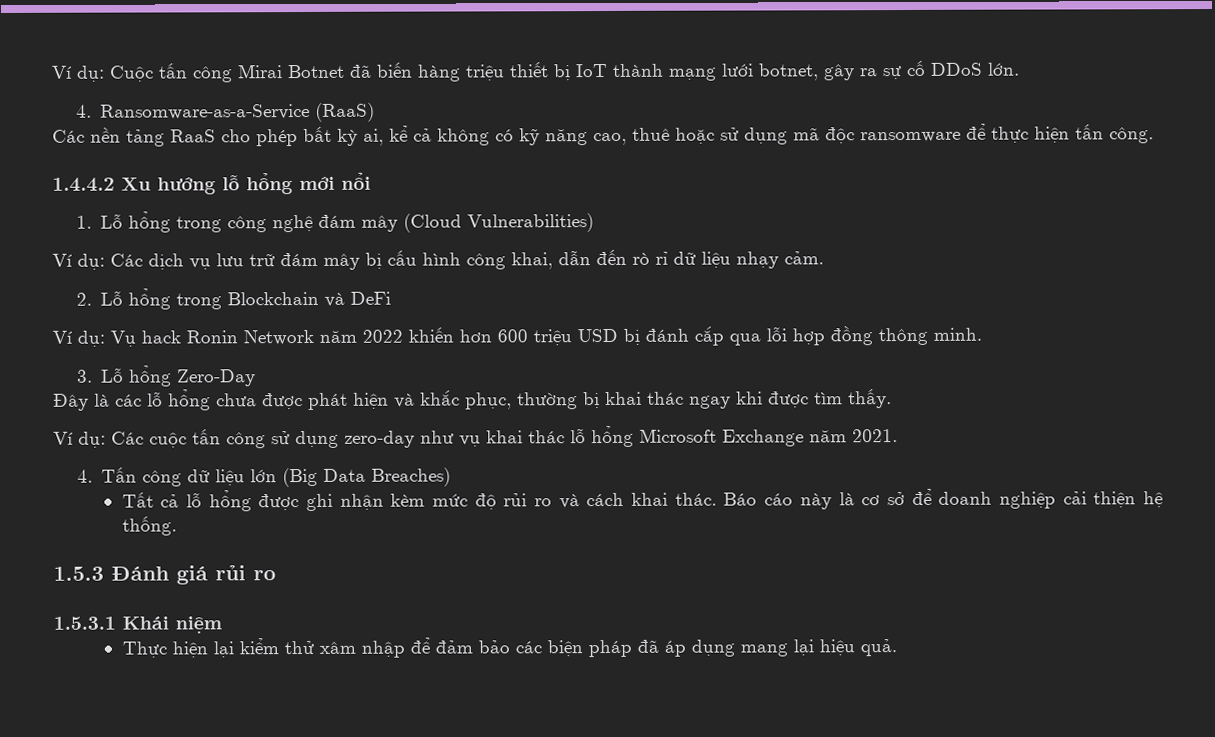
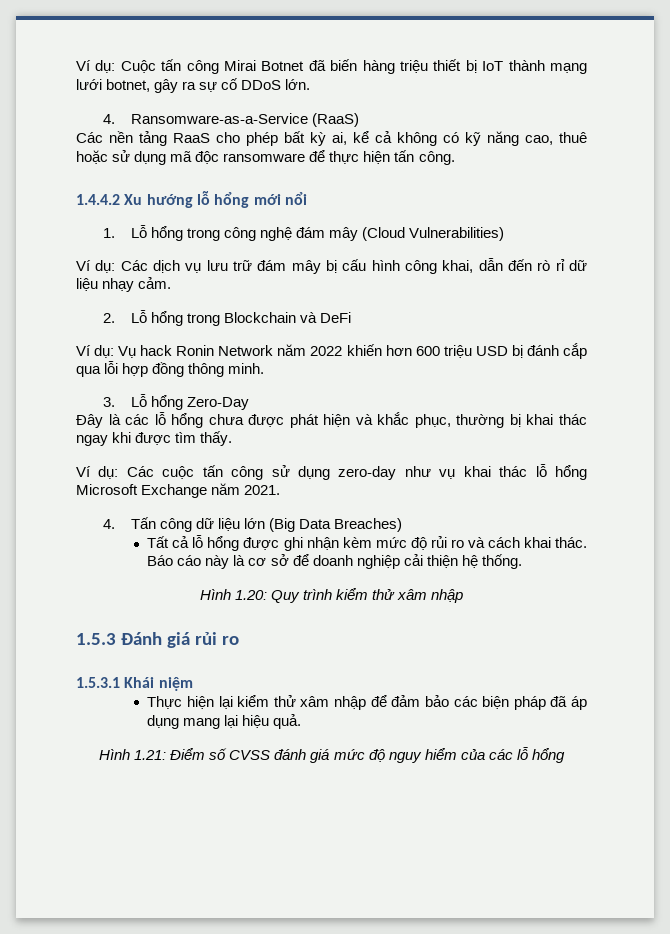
+ Hình 1.20: Quy trình kiểm thử xâm nhập
+ Hình 1.21: Điểm số CVSS đánh giá mức độ nguy hiểm của các lỗ hổng

